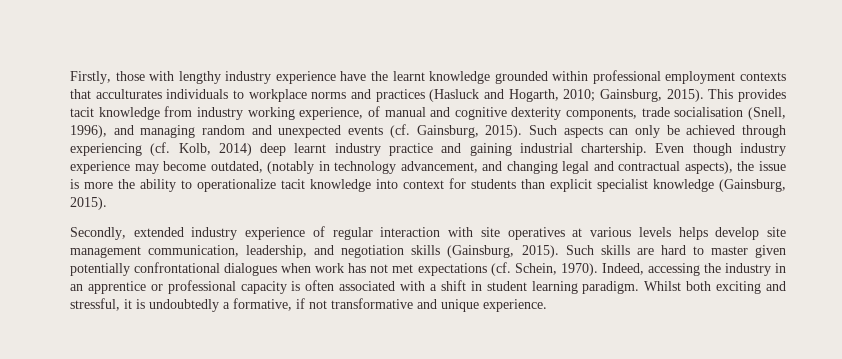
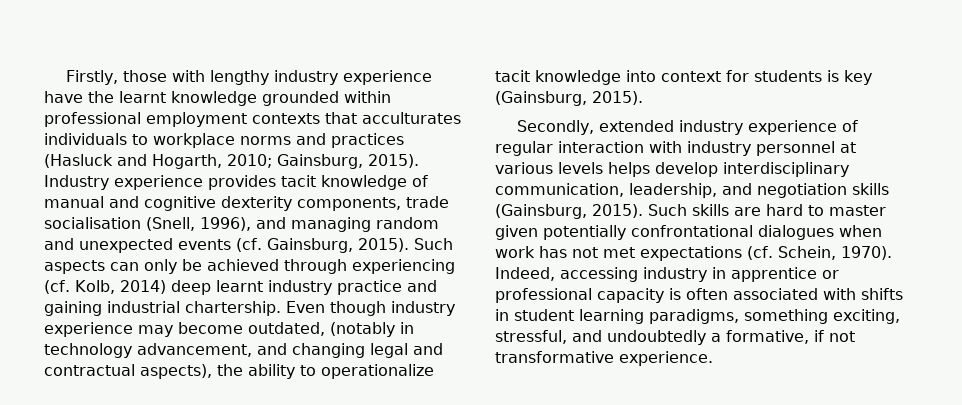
- This provides tacit knowledge from industry working experience, of manual and cognitive dexterity components, trade socialisation (Snell, 1996), and managing random and unexpected events (cf. Gainsburg, 2015).
+ Industry experience provides tacit knowledge of manual and cognitive dexterity components, trade socialisation (Snell, 1996), and managing random and unexpected events (cf. Gainsburg, 2015).
- Even though industry experience may become outdated, (notably in technology advancement, and changing legal and contractual aspects), the issue is more the ability to operationalize tacit knowledge into context for students than explicit specialist knowledge (Gainsburg, 2015).
+ Even though industry experience may become outdated, (notably in technology advancement, and changing legal and contractual aspects), the ability to operationalize tacit knowledge into context for students is key (Gainsburg, 2015).
- Secondly, extended industry experience of regular interaction with site operatives at various levels helps develop site management communication, leadership, and negotiation skills (Gainsburg, 2015).
+ Secondly, extended industry experience of regular interaction with industry personnel at various levels helps develop interdisciplinary communication, leadership, and negotiation skills (Gainsburg, 2015).
- Indeed, accessing the industry in an apprentice or professional capacity is often associated with a shift in student learning paradigm. Whilst both exciting and stressful, it is undoubtedly a formative, if not transformative and unique experience.
+ Indeed, accessing industry in apprentice or professional capacity is often associated with shifts in student learning paradigms, something exciting, stressful, and undoubtedly a formative, if not transformative experience.

